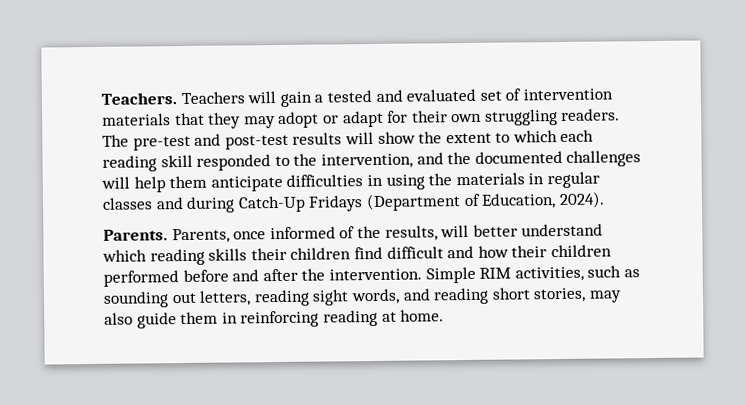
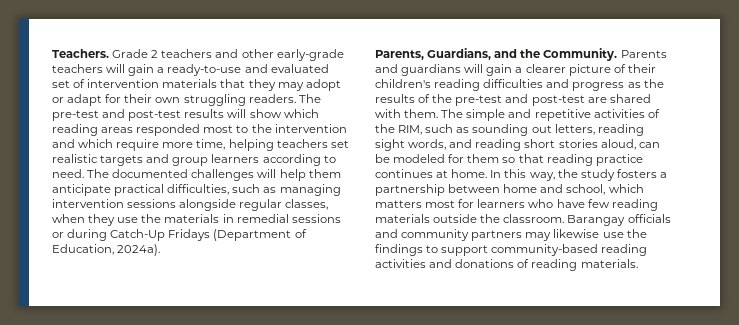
- Teachers will gain a tested and evaluated set of intervention materials that they may adopt or adapt for their own struggling readers.
+ Grade 2 teachers and other early-grade teachers will gain a ready-to-use and evaluated set of intervention materials that they may adopt or adapt for their own struggling readers.
- The pre-test and post-test results will show the extent to which each reading skill responded to the intervention, and the documented challenges will help them anticipate difficulties in using the materials in regular classes and during Catch-Up Fridays (Department of Education, 2024).
- Parents. Parents, once informed of the results, will better understand which reading skills their children find difficult and how their children performed before and after the intervention. Simple RIM activities, such as sounding out letters, reading sight words, and reading short stories, may also guide them in reinforcing reading at home.
+ The pre-test and post-test results will show which reading areas responded most to the intervention and which require more time, helping teachers set realistic targets and group learners according to need. The documented challenges will help them anticipate practical difficulties, such as managing intervention sessions alongside regular classes, when they use the materials in remedial sessions or during Catch-Up Fridays (Department of Education, 2024a).
+ Parents, Guardians, and the Community. Parents and guardians will gain a clearer picture of their children's reading difficulties and progress as the results of the pre-test and post-test are shared with them. The simple and repetitive activities of the RIM, such as sounding out letters, reading sight words, and reading short stories aloud, can be modeled for them so that reading practice continues at home. In this way, the study fosters a partnership between home and school, which matters most for learners who have few reading materials outside the classroom. Barangay officials and community partners may likewise use the findings to support community-based reading activities and donations of reading materials.

